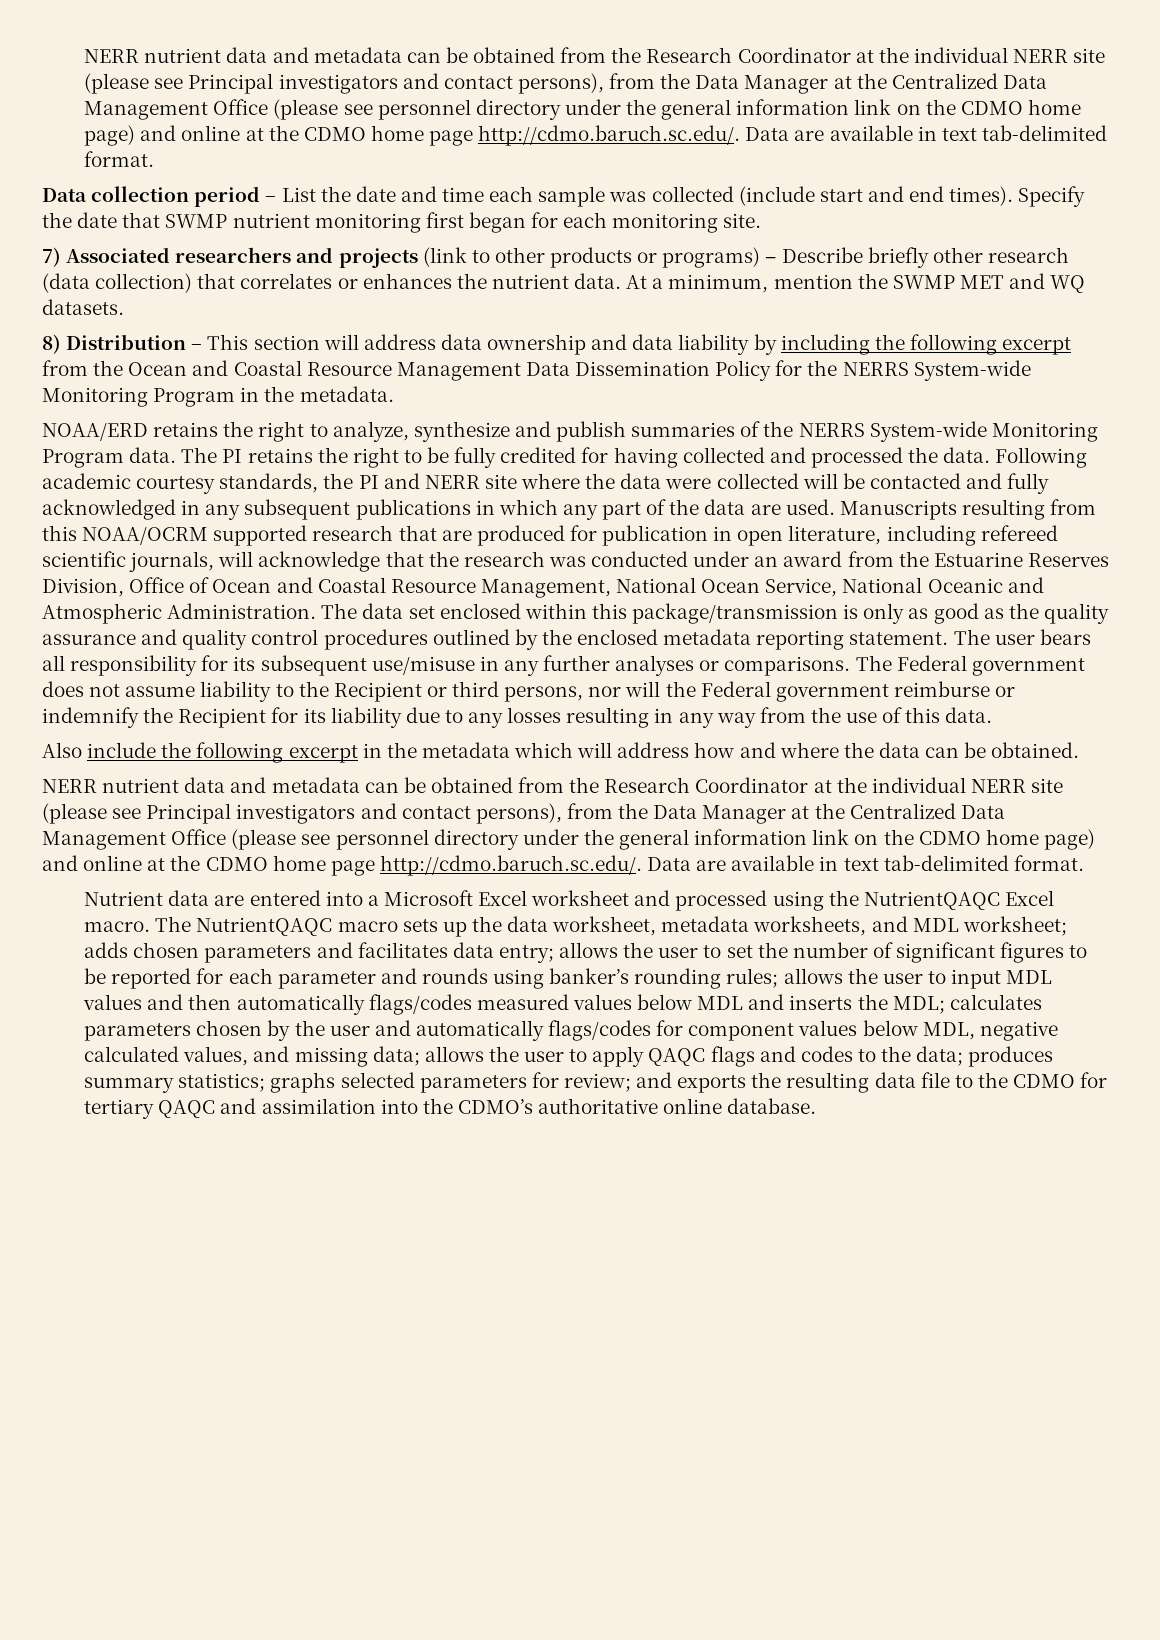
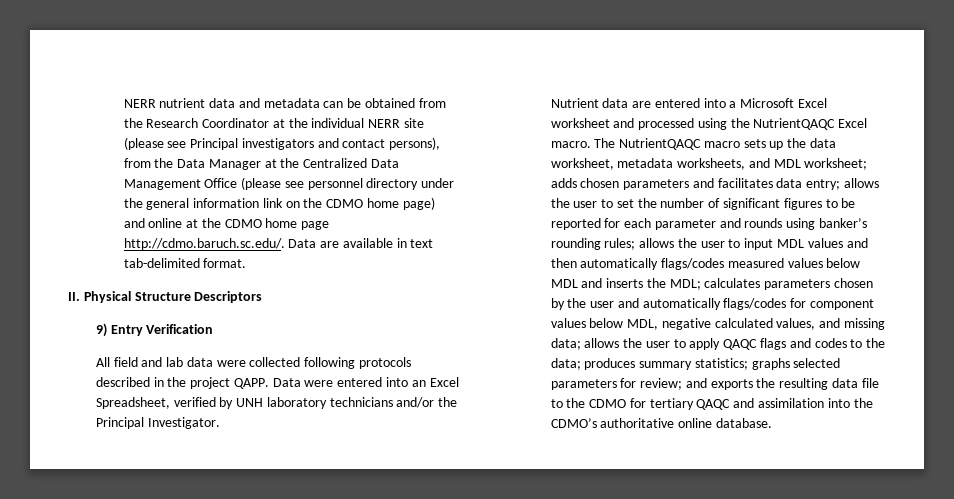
- Data collection period – List the date and time each sample was collected (include start and end times). Specify the date that SWMP nutrient monitoring first began for each monitoring site.
- 7) Associated researchers and projects (link to other products or programs) – Describe briefly other research (data collection) that correlates or enhances the nutrient data. At a minimum, mention the SWMP MET and WQ datasets.
- 8) Distribution – This section will address data ownership and data liability by including the following excerpt from the Ocean and Coastal Resource Management Data Dissemination Policy for the NERRS System-wide Monitoring Program in the metadata.
- NOAA/ERD retains the right to analyze, synthesize and publish summaries of the NERRS System-wide Monitoring Program data. The PI retains the right to be fully credited for having collected and processed the data. Following academic courtesy standards, the PI and NERR site where the data were collected will be contacted and fully acknowledged in any subsequent publications in which any part of the data are used. Manuscripts resulting from this NOAA/OCRM supported research that are produced for publication in open literature, including refereed scientific journals, will acknowledge that the research was conducted under an award from the Estuarine Reserves Division, Office of Ocean and Coastal Resource Management, National Ocean Service, National Oceanic and Atmospheric Administration. The data set enclosed within this package/transmission is only as good as the quality assurance and quality control procedures outlined by the enclosed metadata reporting statement. The user bears all responsibility for its subsequent use/misuse in any further analyses or comparisons. The Federal government does not assume liability to the Recipient or third persons, nor will the Federal government reimburse or indemnify the Recipient for its liability due to any losses resulting in any way from the use of this data.
- Also include the following excerpt in the metadata which will address how and where the data can be obtained.
- NERR nutrient data and metadata can be obtained from the Research Coordinator at the individual NERR site (please see Principal investigators and contact persons), from the Data Manager at the Centralized Data Management Office (please see personnel directory under the general information link on the CDMO home page) and online at the CDMO home page http://cdmo.baruch.sc.edu/. Data are available in text tab-delimited format.
+ II. Physical Structure Descriptors
+ 9) Entry Verification
+ All field and lab data were collected following protocols described in the project QAPP. Data were entered into an Excel Spreadsheet, verified by UNH laboratory technicians and/or the Principal Investigator.

